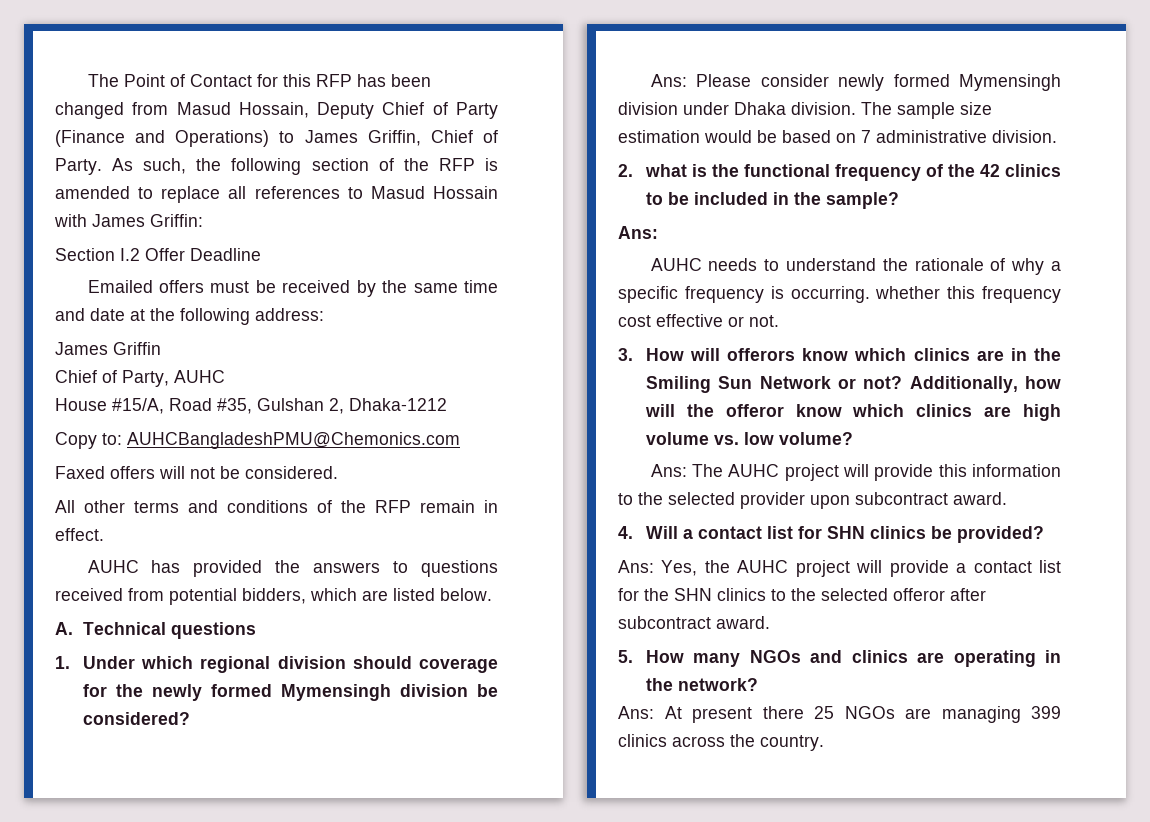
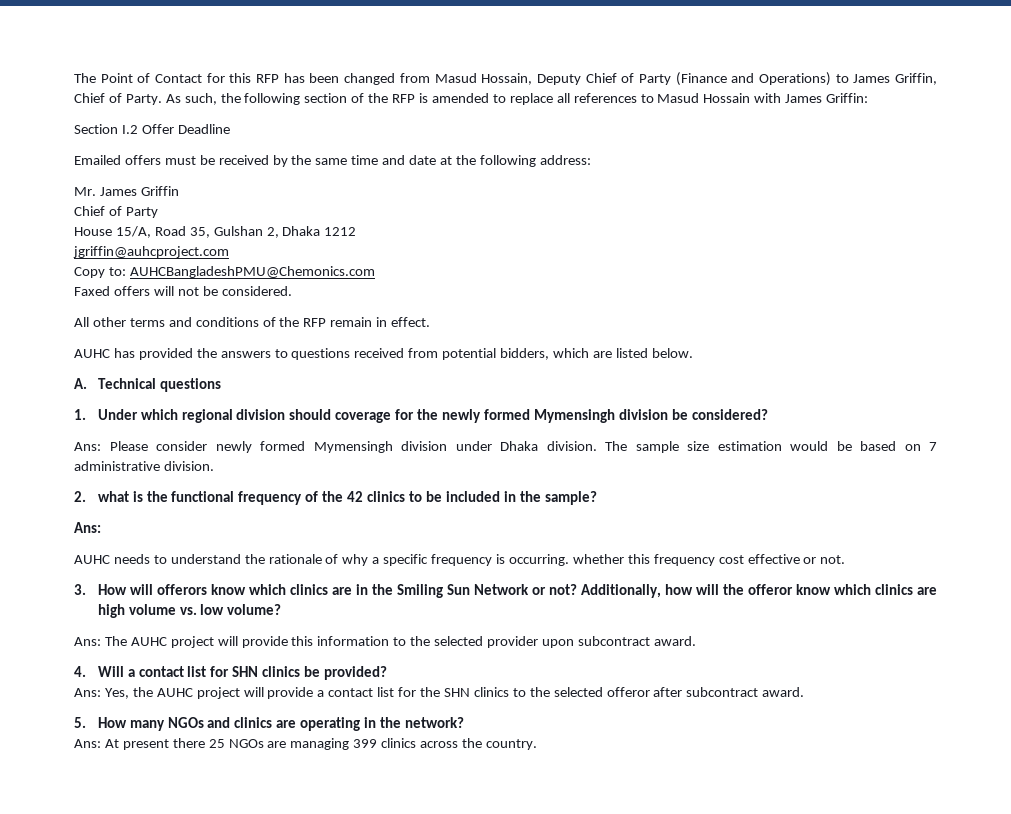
- James Griffin
- Chief of Party, AUHC
+ Mr. James Griffin
+ Chief of Party
- House #15/A, Road #35, Gulshan 2, Dhaka-1212
+ House 15/A, Road 35, Gulshan 2, Dhaka 1212
+ jgriffin@auhcproject.com

